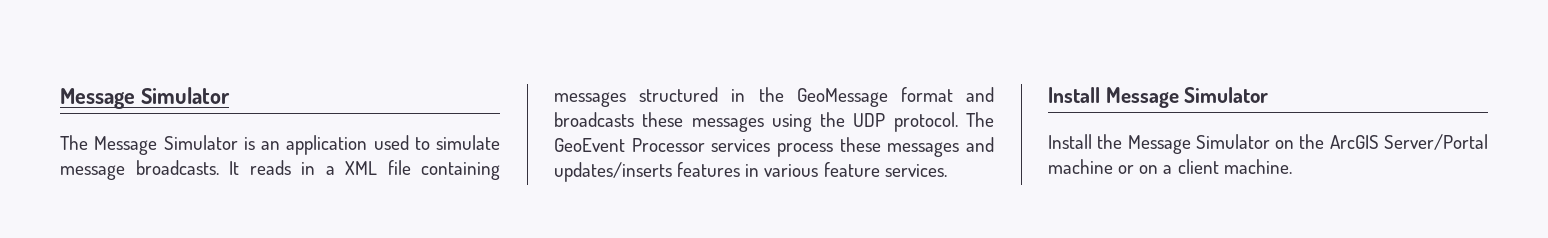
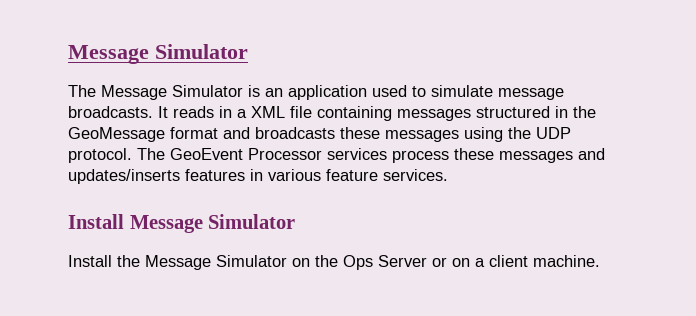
- Install the Message Simulator on the ArcGIS Server/Portal machine or on a client machine.
+ Install the Message Simulator on the Ops Server or on a client machine.

